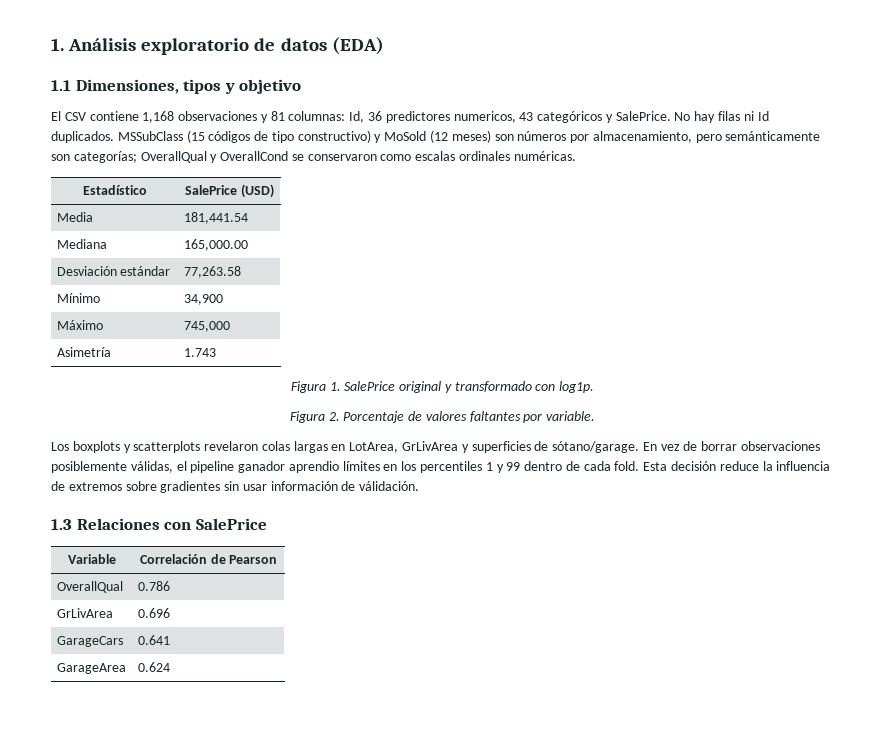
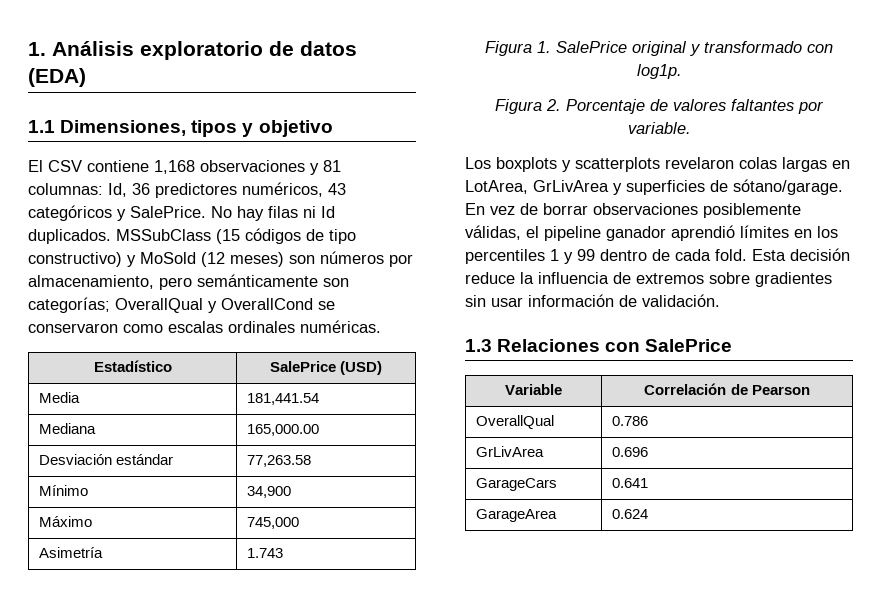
- El CSV contiene 1,168 observaciones y 81 columnas: Id, 36 predictores numericos, 43 categóricos y SalePrice.
+ El CSV contiene 1,168 observaciones y 81 columnas: Id, 36 predictores numéricos, 43 categóricos y SalePrice.
- En vez de borrar observaciones posiblemente válidas, el pipeline ganador aprendio límites en los percentiles 1 y 99 dentro de cada fold.
+ En vez de borrar observaciones posiblemente válidas, el pipeline ganador aprendió límites en los percentiles 1 y 99 dentro de cada fold.
- Esta decisión reduce la influencia de extremos sobre gradientes sin usar información de válidación.
+ Esta decisión reduce la influencia de extremos sobre gradientes sin usar información de validación.

